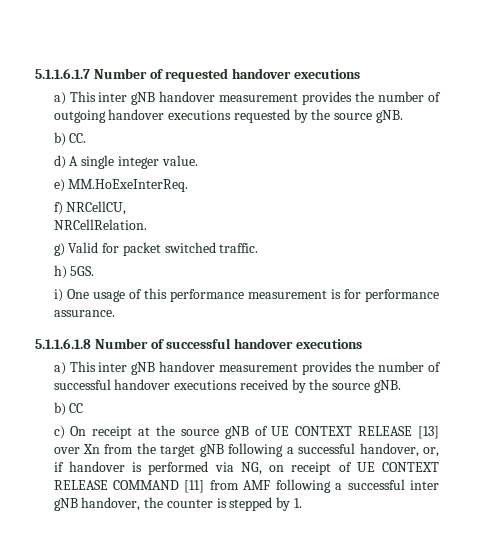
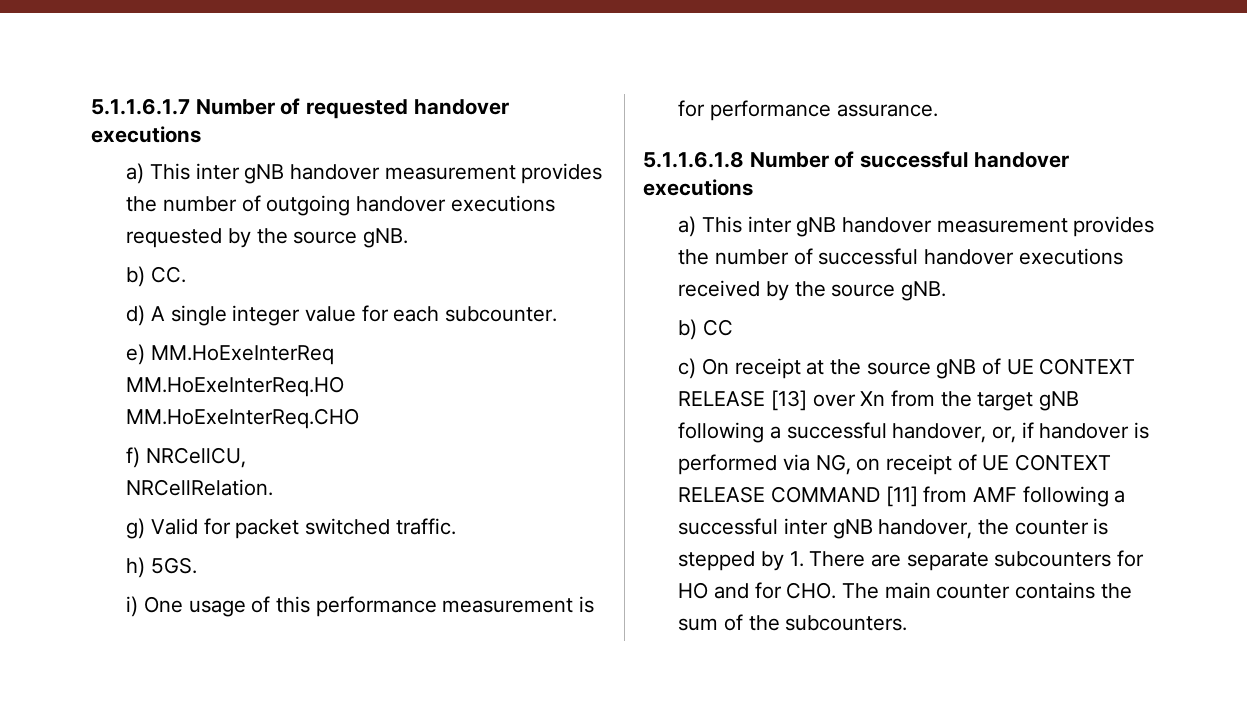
- d) A single integer value.
- e) MM.HoExeInterReq.
+ d) A single integer value for each subcounter.
+ e) MM.HoExeInterReq
+ MM.HoExeInterReq.HO
+ MM.HoExeInterReq.CHO
- c) On receipt at the source gNB of UE CONTEXT RELEASE [13] over Xn from the target gNB following a successful handover, or, if handover is performed via NG, on receipt of UE CONTEXT RELEASE COMMAND [11] from AMF following a successful inter gNB handover, the counter is stepped by 1.
+ c) On receipt at the source gNB of UE CONTEXT RELEASE [13] over Xn from the target gNB following a successful handover, or, if handover is performed via NG, on receipt of UE CONTEXT RELEASE COMMAND [11] from AMF following a successful inter gNB handover, the counter is stepped by 1. There are separate subcounters for HO and for CHO. The main counter contains the sum of the subcounters.

